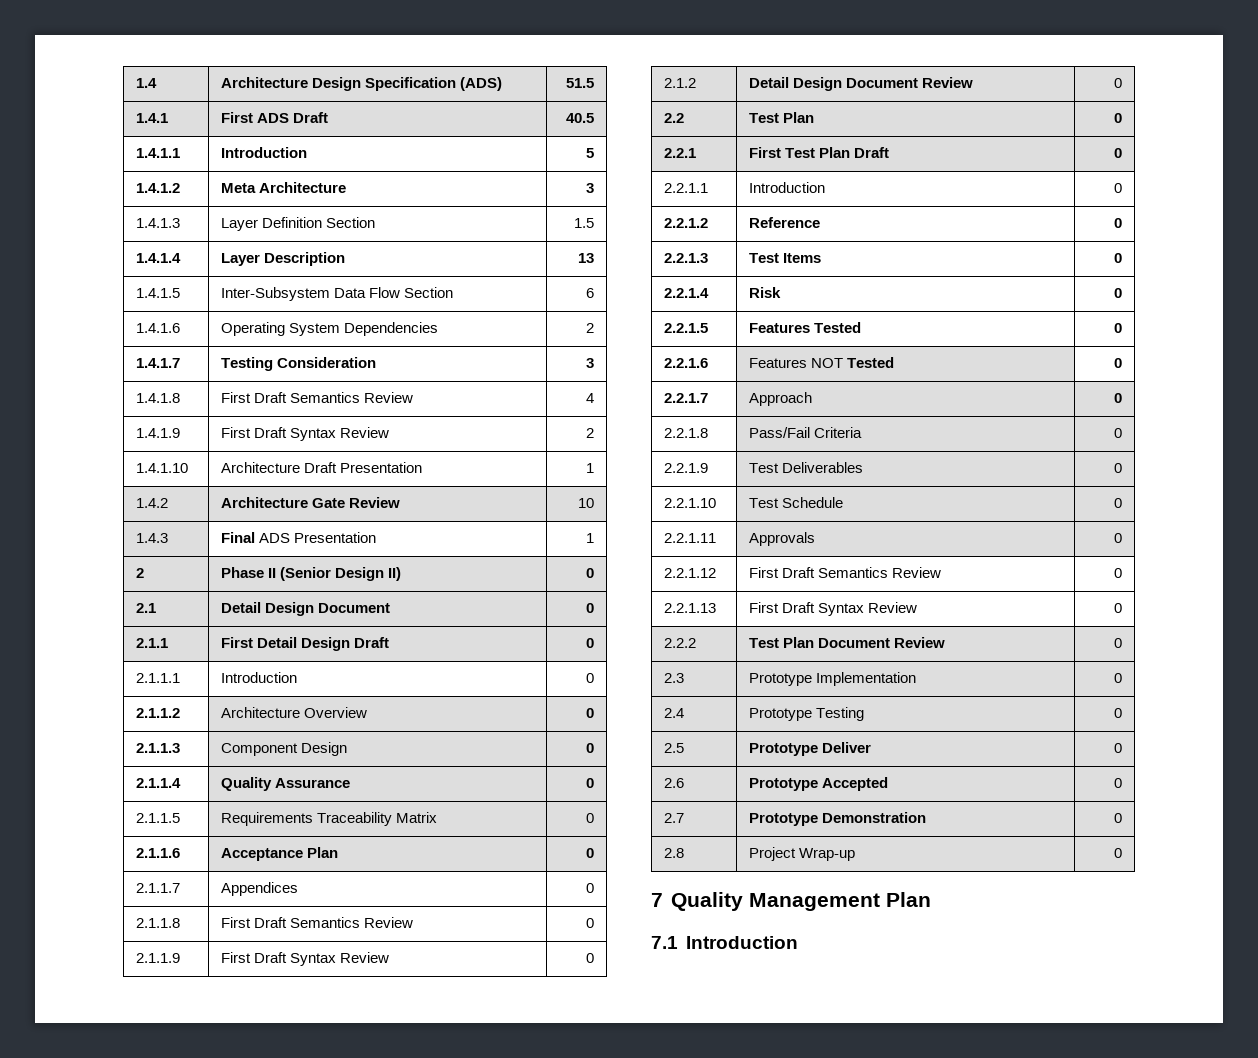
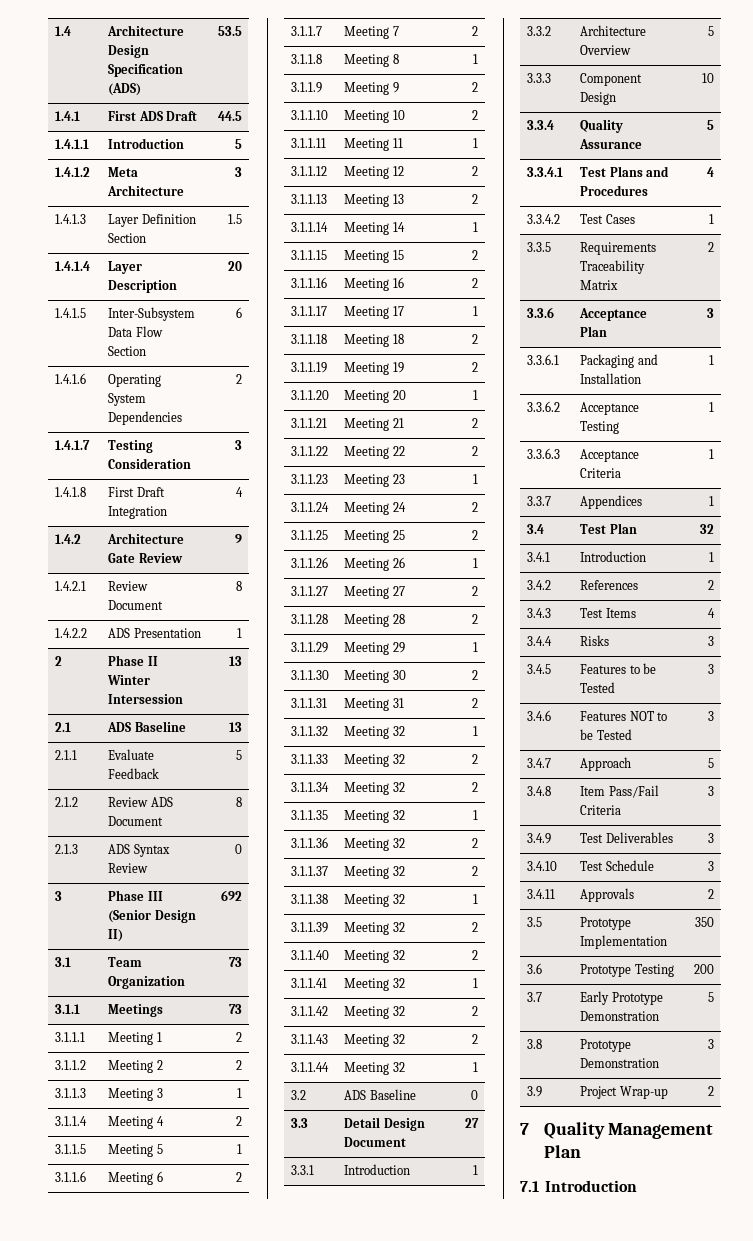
- 1.4 | Architecture Design Specification (ADS) | 51.5
+ 1.4 | Architecture Design Specification (ADS) | 53.5
- 1.4.1 | First ADS Draft | 40.5
+ 1.4.1 | First ADS Draft | 44.5
- 1.4.1.4 | Layer Description | 13
+ 1.4.1.4 | Layer Description | 20
- 1.4.1.8 | First Draft Semantics Review | 4
- 1.4.1.9 | First Draft Syntax Review | 2
- 1.4.1.10 | Architecture Draft Presentation | 1
- 1.4.2 | Architecture Gate Review | 10
- 1.4.3 | Final ADS Presentation | 1
+ 1.4.1.8 | First Draft Integration | 4
+ 1.4.2 | Architecture Gate Review | 9
+ 1.4.2.1 | Review Document | 8
+ 1.4.2.2 | ADS Presentation | 1
- 2 | Phase II (Senior Design II) | 0
- 2.1 | Detail Design Document | 0
- 2.1.1 | First Detail Design Draft | 0
- 2.1.1.1 | Introduction | 0
- 2.1.1.2 | Architecture Overview | 0
- 2.1.1.3 | Component Design | 0
- 2.1.1.4 | Quality Assurance | 0
- 2.1.1.5 | Requirements Traceability Matrix | 0
- 2.1.1.6 | Acceptance Plan | 0
- 2.1.1.7 | Appendices | 0
- 2.1.1.8 | First Draft Semantics Review | 0
- 2.1.1.9 | First Draft Syntax Review | 0
- 2.1.2 | Detail Design Document Review | 0
- 2.2 | Test Plan | 0
- 2.2.1 | First Test Plan Draft | 0
- 2.2.1.1 | Introduction | 0
- 2.2.1.2 | Reference | 0
- 2.2.1.3 | Test Items | 0
- 2.2.1.4 | Risk | 0
- 2.2.1.5 | Features Tested | 0
- 2.2.1.6 | Features NOT Tested | 0
- 2.2.1.7 | Approach | 0
- 2.2.1.8 | Pass/Fail Criteria | 0
- 2.2.1.9 | Test Deliverables | 0
- 2.2.1.10 | Test Schedule | 0
- 2.2.1.11 | Approvals | 0
- 2.2.1.12 | First Draft Semantics Review | 0
- 2.2.1.13 | First Draft Syntax Review | 0
- 2.2.2 | Test Plan Document Review | 0
- 2.3 | Prototype Implementation | 0
- 2.4 | Prototype Testing | 0
- 2.5 | Prototype Deliver | 0
- 2.6 | Prototype Accepted | 0
- 2.7 | Prototype Demonstration | 0
- 2.8 | Project Wrap-up | 0
+ 2 | Phase II Winter Intersession | 13
+ 2.1 | ADS Baseline | 13
+ 2.1.1 | Evaluate Feedback | 5
+ 2.1.2 | Review ADS Document | 8
+ 2.1.3 | ADS Syntax Review | 0
+ 3 | Phase III (Senior Design II) | 692
+ 3.1 | Team Organization | 73
+ 3.1.1 | Meetings | 73
+ 3.1.1.1 | Meeting 1 | 2
+ 3.1.1.2 | Meeting 2 | 2
+ 3.1.1.3 | Meeting 3 | 1
+ 3.1.1.4 | Meeting 4 | 2
+ 3.1.1.5 | Meeting 5 | 1
+ 3.1.1.6 | Meeting 6 | 2
+ 3.1.1.7 | Meeting 7 | 2
+ 3.1.1.8 | Meeting 8 | 1
+ 3.1.1.9 | Meeting 9 | 2
+ 3.1.1.10 | Meeting 10 | 2
+ 3.1.1.11 | Meeting 11 | 1
+ 3.1.1.12 | Meeting 12 | 2
+ 3.1.1.13 | Meeting 13 | 2
+ 3.1.1.14 | Meeting 14 | 1
+ 3.1.1.15 | Meeting 15 | 2
+ 3.1.1.16 | Meeting 16 | 2
+ 3.1.1.17 | Meeting 17 | 1
+ 3.1.1.18 | Meeting 18 | 2
+ 3.1.1.19 | Meeting 19 | 2
+ 3.1.1.20 | Meeting 20 | 1
+ 3.1.1.21 | Meeting 21 | 2
+ 3.1.1.22 | Meeting 22 | 2
+ 3.1.1.23 | Meeting 23 | 1
+ 3.1.1.24 | Meeting 24 | 2
+ 3.1.1.25 | Meeting 25 | 2
+ 3.1.1.26 | Meeting 26 | 1
+ 3.1.1.27 | Meeting 27 | 2
+ 3.1.1.28 | Meeting 28 | 2
+ 3.1.1.29 | Meeting 29 | 1
+ 3.1.1.30 | Meeting 30 | 2
+ 3.1.1.31 | Meeting 31 | 2
+ 3.1.1.32 | Meeting 32 | 1
+ 3.1.1.33 | Meeting 32 | 2
+ 3.1.1.34 | Meeting 32 | 2
+ 3.1.1.35 | Meeting 32 | 1
+ 3.1.1.36 | Meeting 32 | 2
+ 3.1.1.37 | Meeting 32 | 2
+ 3.1.1.38 | Meeting 32 | 1
+ 3.1.1.39 | Meeting 32 | 2
+ 3.1.1.40 | Meeting 32 | 2
+ 3.1.1.41 | Meeting 32 | 1
+ 3.1.1.42 | Meeting 32 | 2
+ 3.1.1.43 | Meeting 32 | 2
+ 3.1.1.44 | Meeting 32 | 1
+ 3.2 | ADS Baseline | 0
+ 3.3 | Detail Design Document | 27
+ 3.3.1 | Introduction | 1
+ 3.3.2 | Architecture Overview | 5
+ 3.3.3 | Component Design | 10
+ 3.3.4 | Quality Assurance | 5
+ 3.3.4.1 | Test Plans and Procedures | 4
+ 3.3.4.2 | Test Cases | 1
+ 3.3.5 | Requirements Traceability Matrix | 2
+ 3.3.6 | Acceptance Plan | 3
+ 3.3.6.1 | Packaging and Installation | 1
+ 3.3.6.2 | Acceptance Testing | 1
+ 3.3.6.3 | Acceptance Criteria | 1
+ 3.3.7 | Appendices | 1
+ 3.4 | Test Plan | 32
+ 3.4.1 | Introduction | 1
+ 3.4.2 | References | 2
+ 3.4.3 | Test Items | 4
+ 3.4.4 | Risks | 3
+ 3.4.5 | Features to be Tested | 3
+ 3.4.6 | Features NOT to be Tested | 3
+ 3.4.7 | Approach | 5
+ 3.4.8 | Item Pass/Fail Criteria | 3
+ 3.4.9 | Test Deliverables | 3
+ 3.4.10 | Test Schedule | 3
+ 3.4.11 | Approvals | 2
+ 3.5 | Prototype Implementation | 350
+ 3.6 | Prototype Testing | 200
+ 3.7 | Early Prototype Demonstration | 5
+ 3.8 | Prototype Demonstration | 3
+ 3.9 | Project Wrap-up | 2

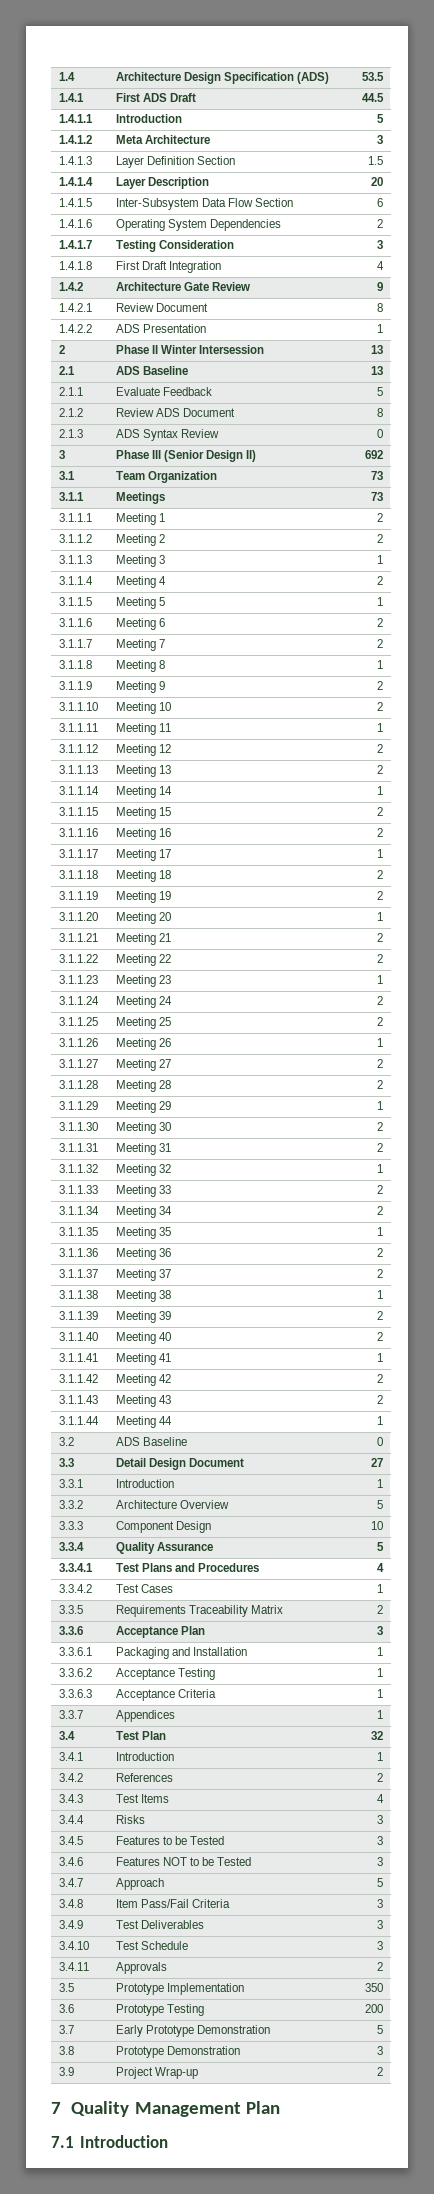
- 3.1.1.33 | Meeting 32 | 2
+ 3.1.1.33 | Meeting 33 | 2
- 3.1.1.34 | Meeting 32 | 2
+ 3.1.1.34 | Meeting 34 | 2
- 3.1.1.35 | Meeting 32 | 1
+ 3.1.1.35 | Meeting 35 | 1
- 3.1.1.36 | Meeting 32 | 2
+ 3.1.1.36 | Meeting 36 | 2
- 3.1.1.37 | Meeting 32 | 2
+ 3.1.1.37 | Meeting 37 | 2
- 3.1.1.38 | Meeting 32 | 1
+ 3.1.1.38 | Meeting 38 | 1
- 3.1.1.39 | Meeting 32 | 2
+ 3.1.1.39 | Meeting 39 | 2
- 3.1.1.40 | Meeting 32 | 2
+ 3.1.1.40 | Meeting 40 | 2
- 3.1.1.41 | Meeting 32 | 1
+ 3.1.1.41 | Meeting 41 | 1
- 3.1.1.42 | Meeting 32 | 2
+ 3.1.1.42 | Meeting 42 | 2
- 3.1.1.43 | Meeting 32 | 2
+ 3.1.1.43 | Meeting 43 | 2
- 3.1.1.44 | Meeting 32 | 1
+ 3.1.1.44 | Meeting 44 | 1

